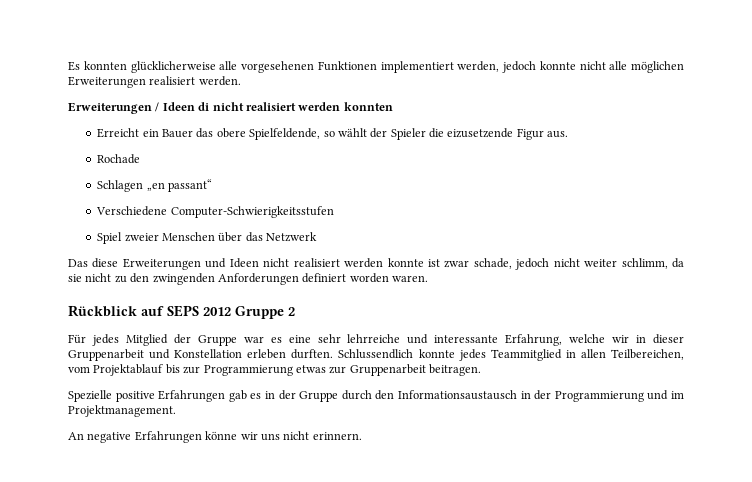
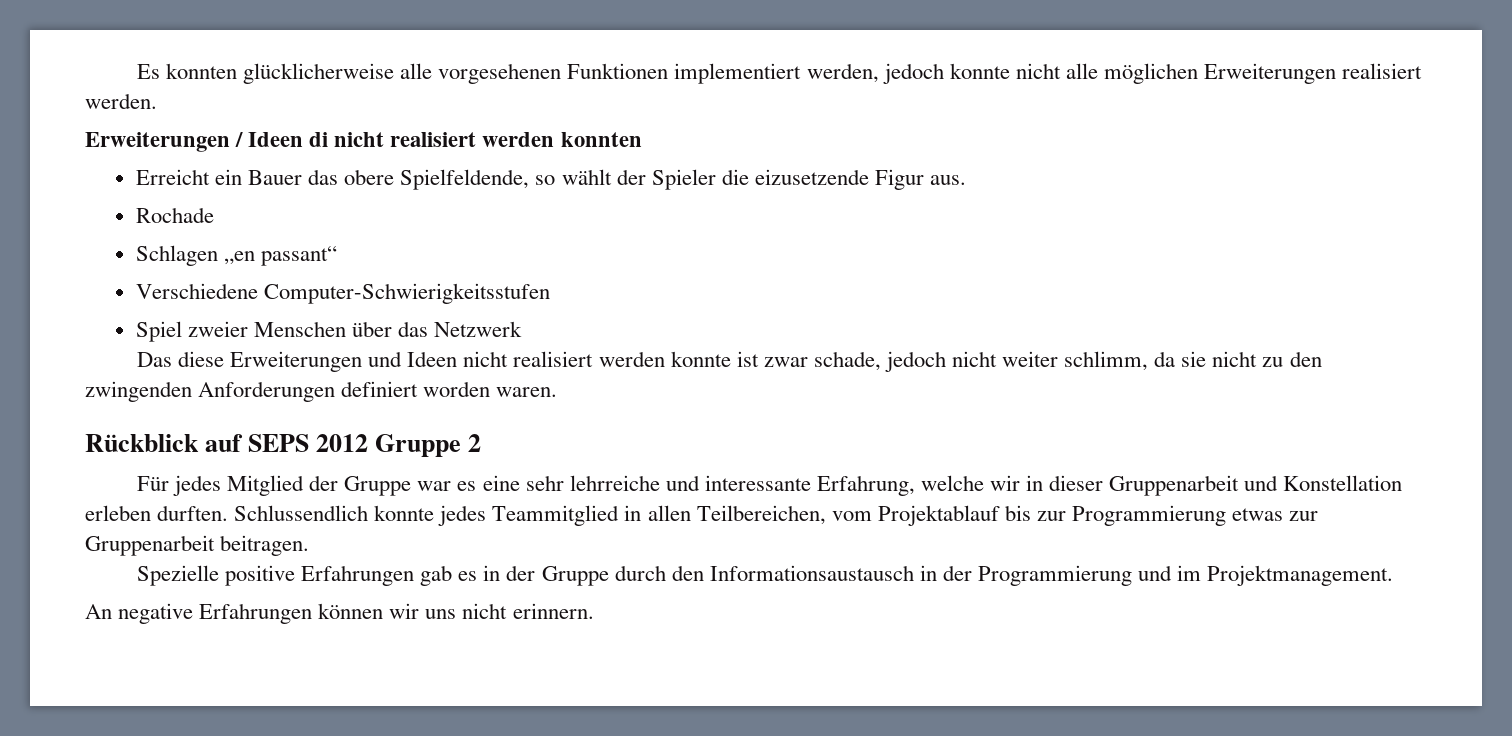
- An negative Erfahrungen könne wir uns nicht erinnern.
+ An negative Erfahrungen können wir uns nicht erinnern.

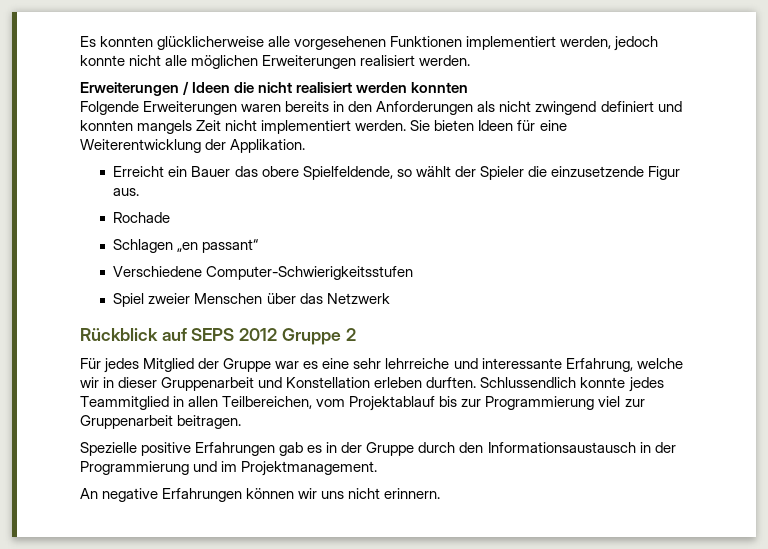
- Erweiterungen / Ideen di nicht realisiert werden konnten
+ Erweiterungen / Ideen die nicht realisiert werden konnten
+ Folgende Erweiterungen waren bereits in den Anforderungen als nicht zwingend definiert und konnten mangels Zeit nicht implementiert werden. Sie bieten Ideen für eine Weiterentwicklung der Applikation.
- Erreicht ein Bauer das obere Spielfeldende, so wählt der Spieler die eizusetzende Figur aus.
+ Erreicht ein Bauer das obere Spielfeldende, so wählt der Spieler die einzusetzende Figur aus.
- Das diese Erweiterungen und Ideen nicht realisiert werden konnte ist zwar schade, jedoch nicht weiter schlimm, da sie nicht zu den zwingenden Anforderungen definiert worden waren.
- Schlussendlich konnte jedes Teammitglied in allen Teilbereichen, vom Projektablauf bis zur Programmierung etwas zur Gruppenarbeit beitragen.
+ Schlussendlich konnte jedes Teammitglied in allen Teilbereichen, vom Projektablauf bis zur Programmierung viel zur Gruppenarbeit beitragen.

